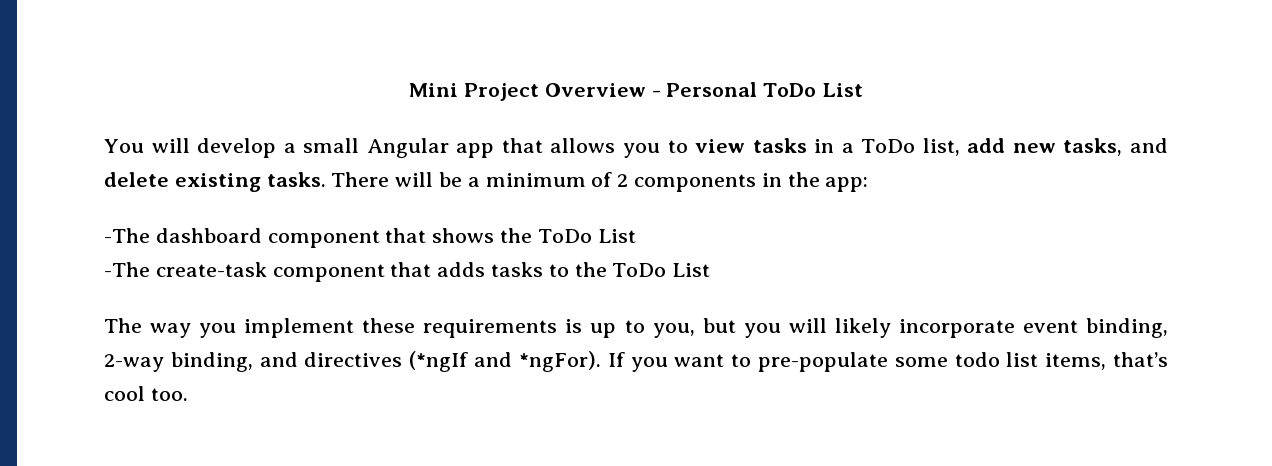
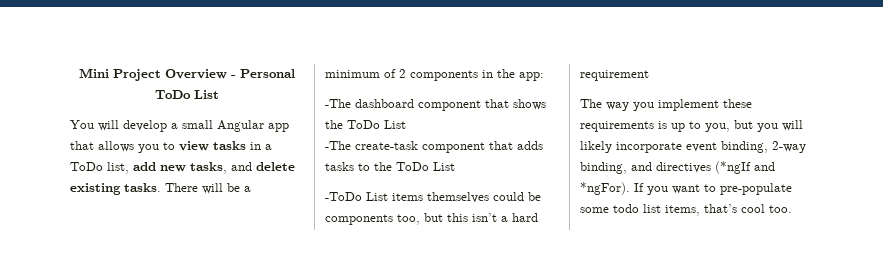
+ -ToDo List items themselves could be components too, but this isn’t a hard requirement

